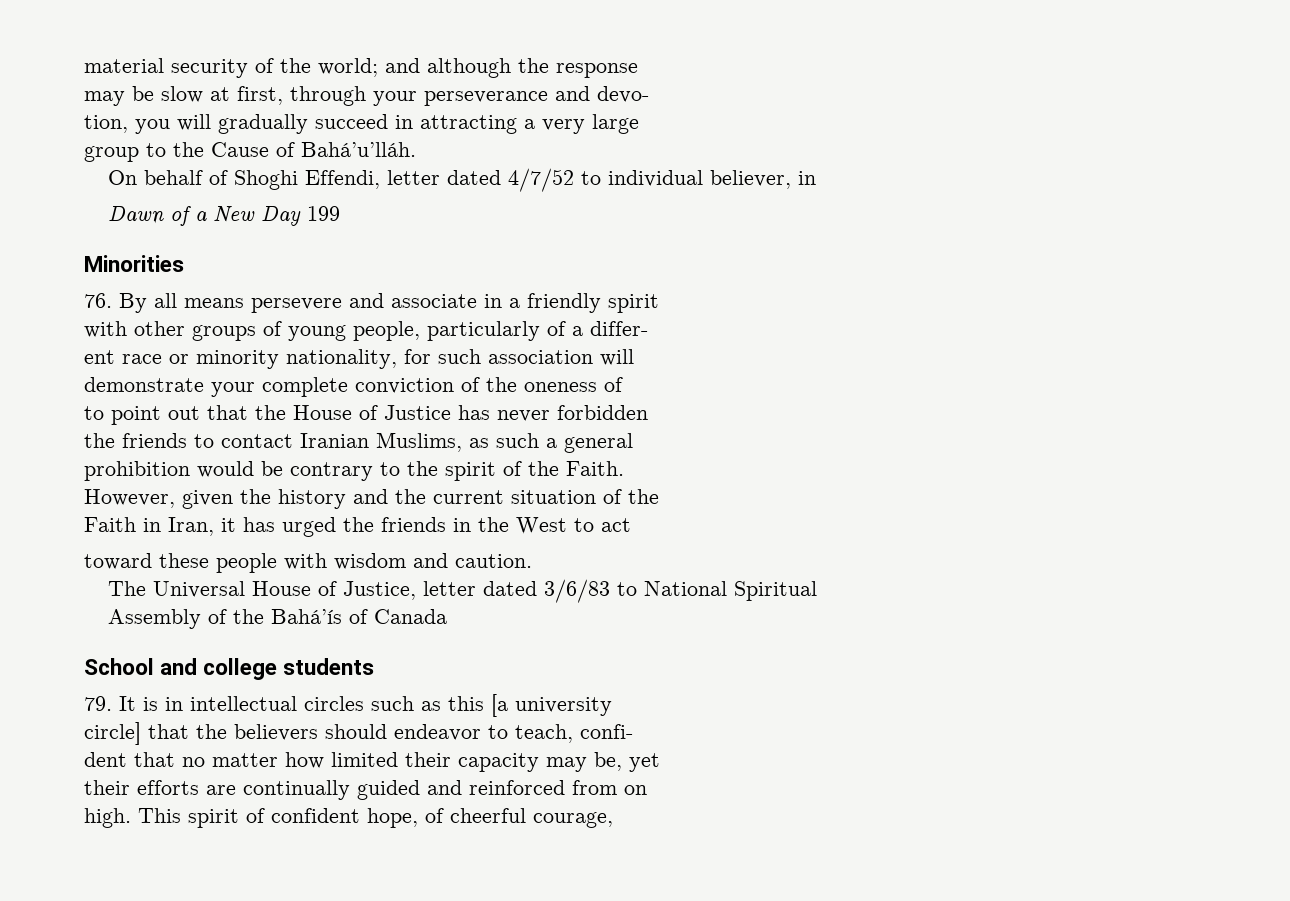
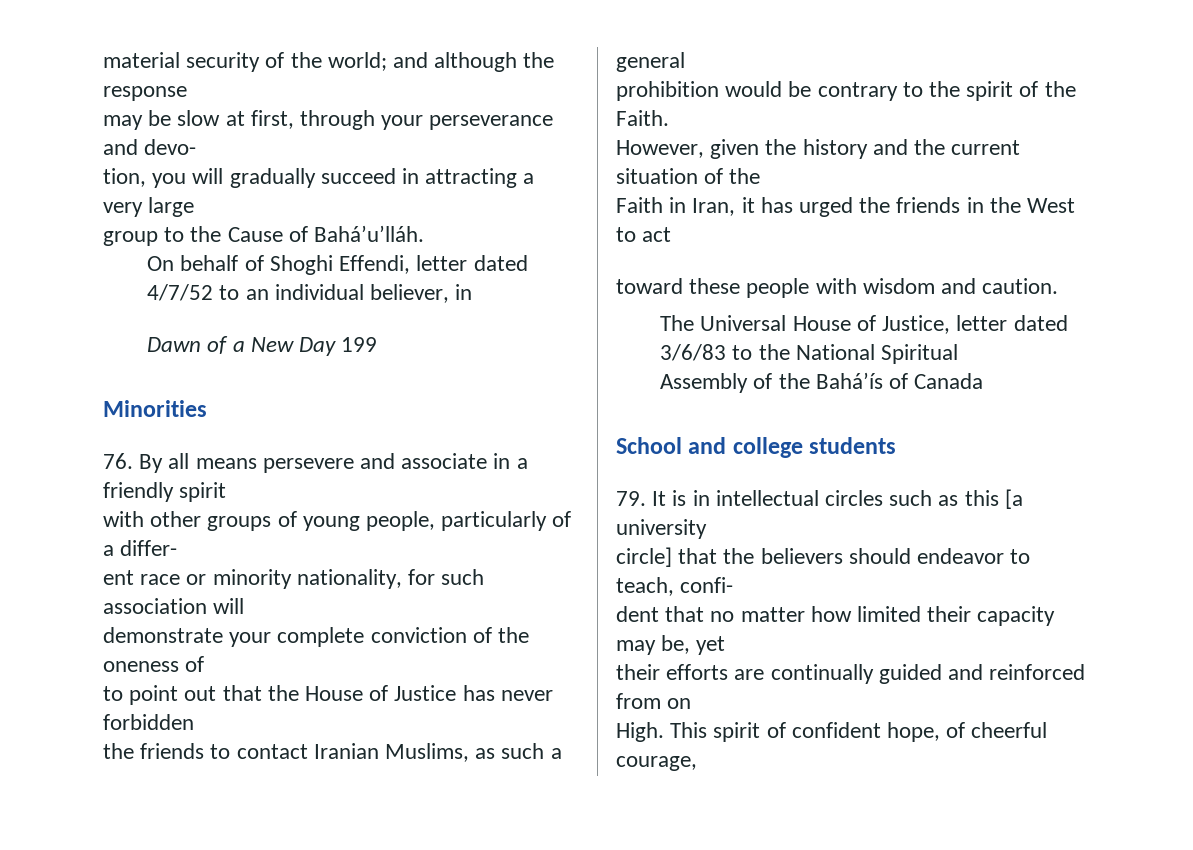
- On behalf of Shoghi Effendi, letter dated 4/7/52 to individual believer, in
+ On behalf of Shoghi Effendi, letter dated 4/7/52 to an individual believer, in
- The Universal House of Justice, letter dated 3/6/83 to National Spiritual
+ The Universal House of Justice, letter dated 3/6/83 to the National Spiritual
- high.
+ High.

